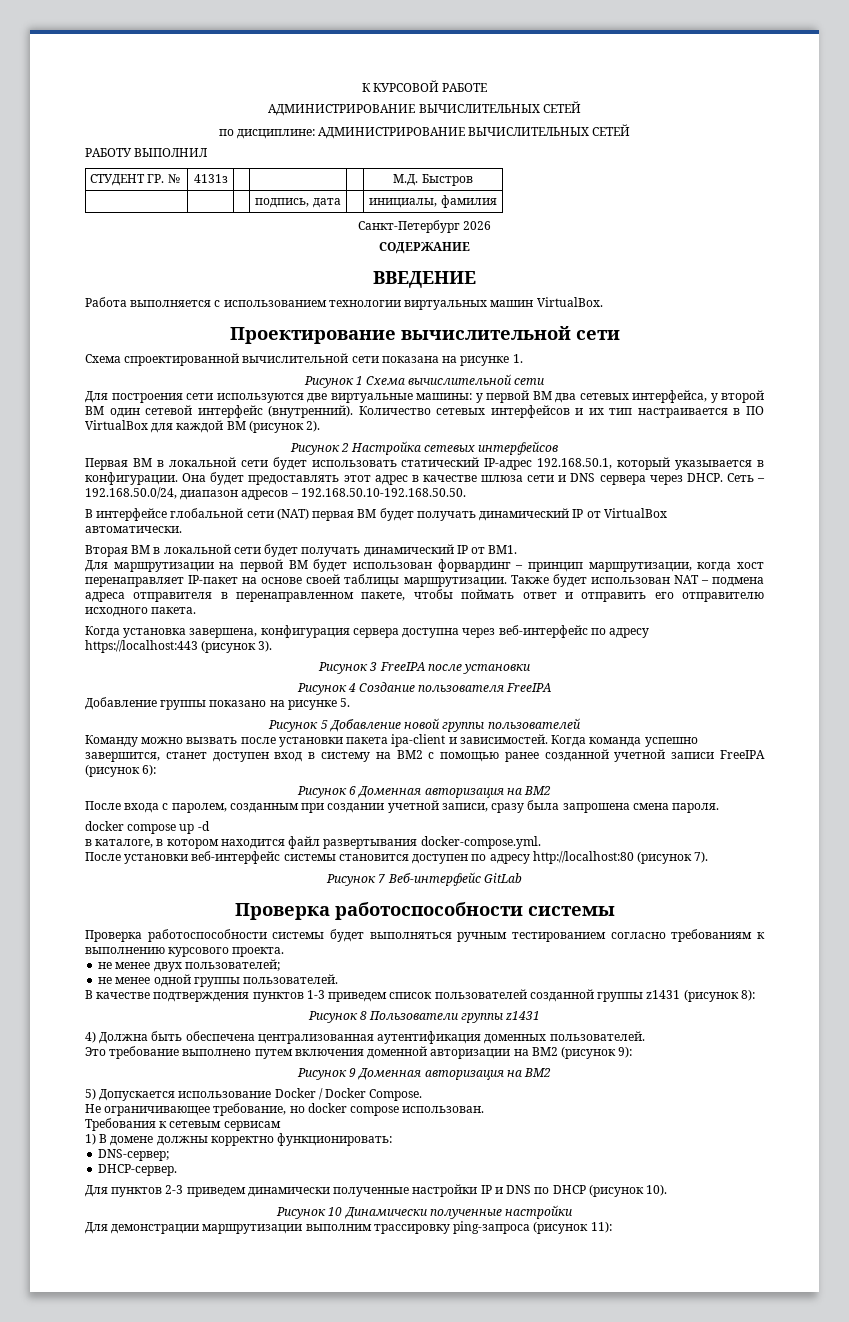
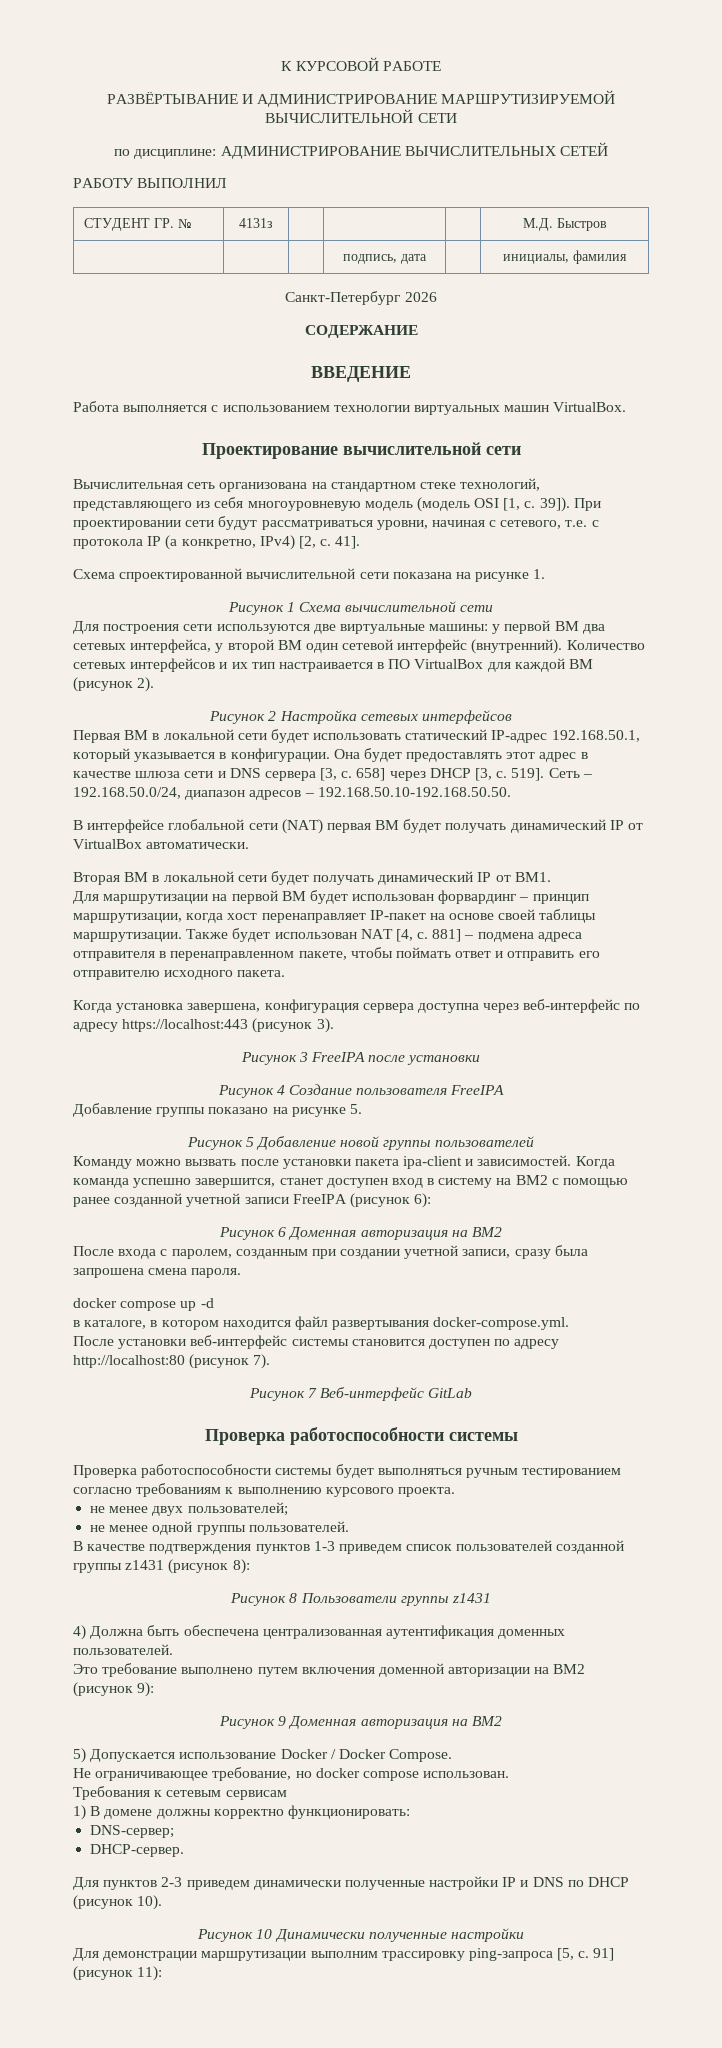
  К КУРСОВОЙ РАБОТЕ
- АДМИНИСТРИРОВАНИЕ ВЫЧИСЛИТЕЛЬНЫХ СЕТЕЙ
+ РАЗВЁРТЫВАНИЕ И АДМИНИСТРИРОВАНИЕ МАРШРУТИЗИРУЕМОЙ ВЫЧИСЛИТЕЛЬНОЙ СЕТИ
+ Вычислительная сеть организована на стандартном стеке технологий, представляющего из себя многоуровневую модель (модель OSI [1, с. 39]). При проектировании сети будут рассматриваться уровни, начиная с сетевого, т.е. с протокола IP (а конкретно, IPv4) [2, c. 41].
- Она будет предоставлять этот адрес в качестве шлюза сети и DNS сервера через DHCP.
+ Она будет предоставлять этот адрес в качестве шлюза сети и DNS сервера [3, с. 658] через DHCP [3, с. 519].
- Также будет использован NAT – подмена адреса отправителя в перенаправленном пакете, чтобы поймать ответ и отправить его отправителю исходного пакета.
+ Также будет использован NAT [4, с. 881] – подмена адреса отправителя в перенаправленном пакете, чтобы поймать ответ и отправить его отправителю исходного пакета.
- Для демонстрации маршрутизации выполним трассировку ping-запроса (рисунок 11):
+ Для демонстрации маршрутизации выполним трассировку ping-запроса [5, c. 91] (рисунок 11):

